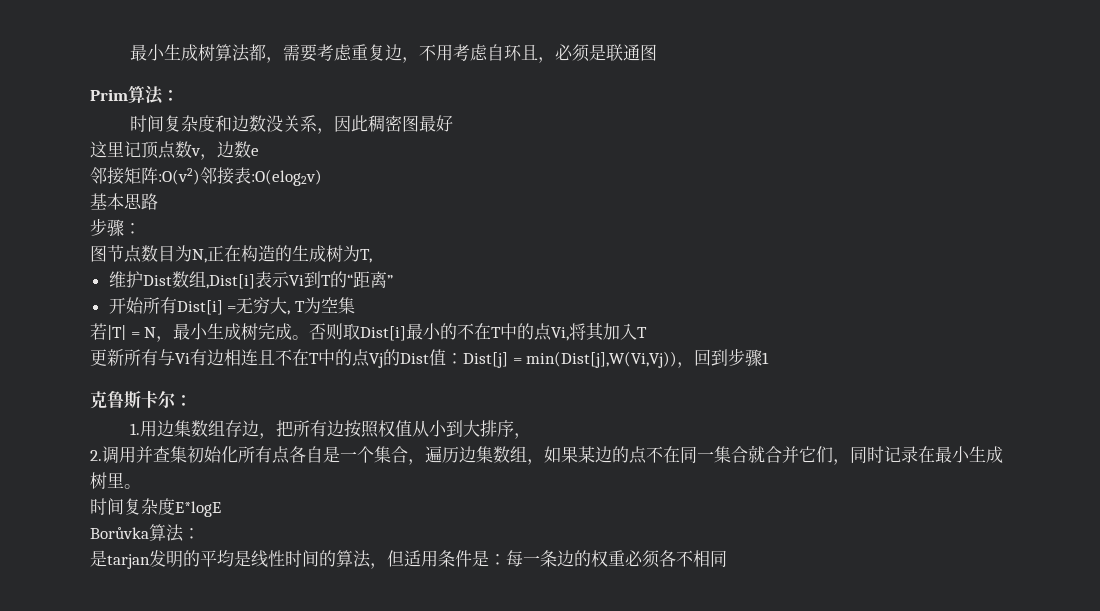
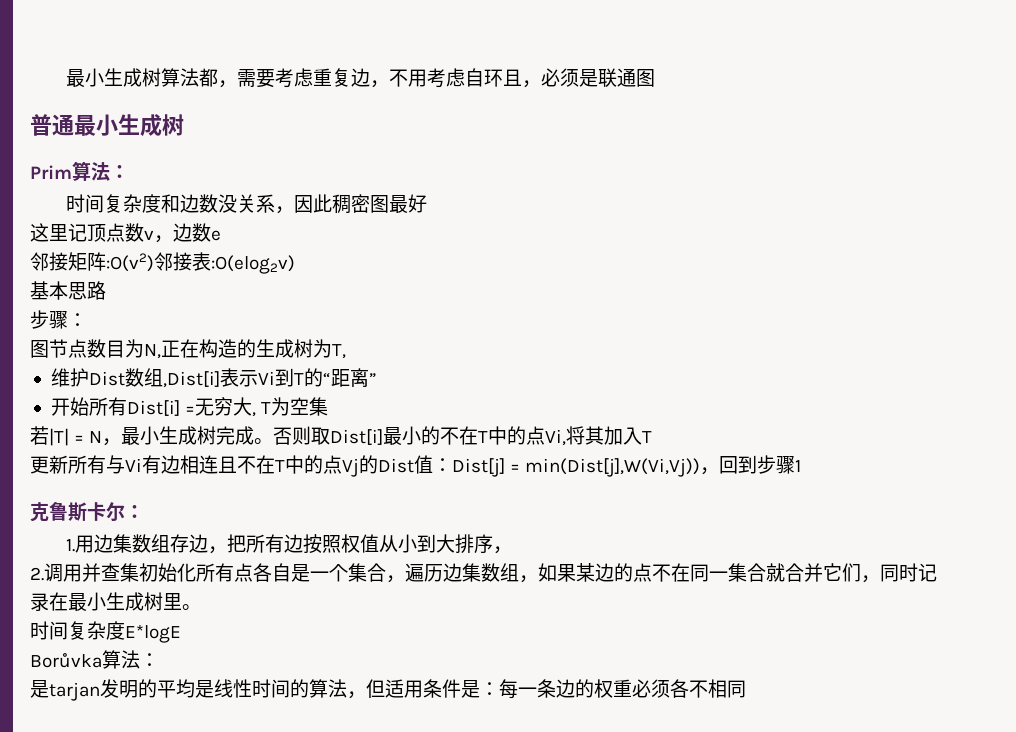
+ 普通最小生成树

